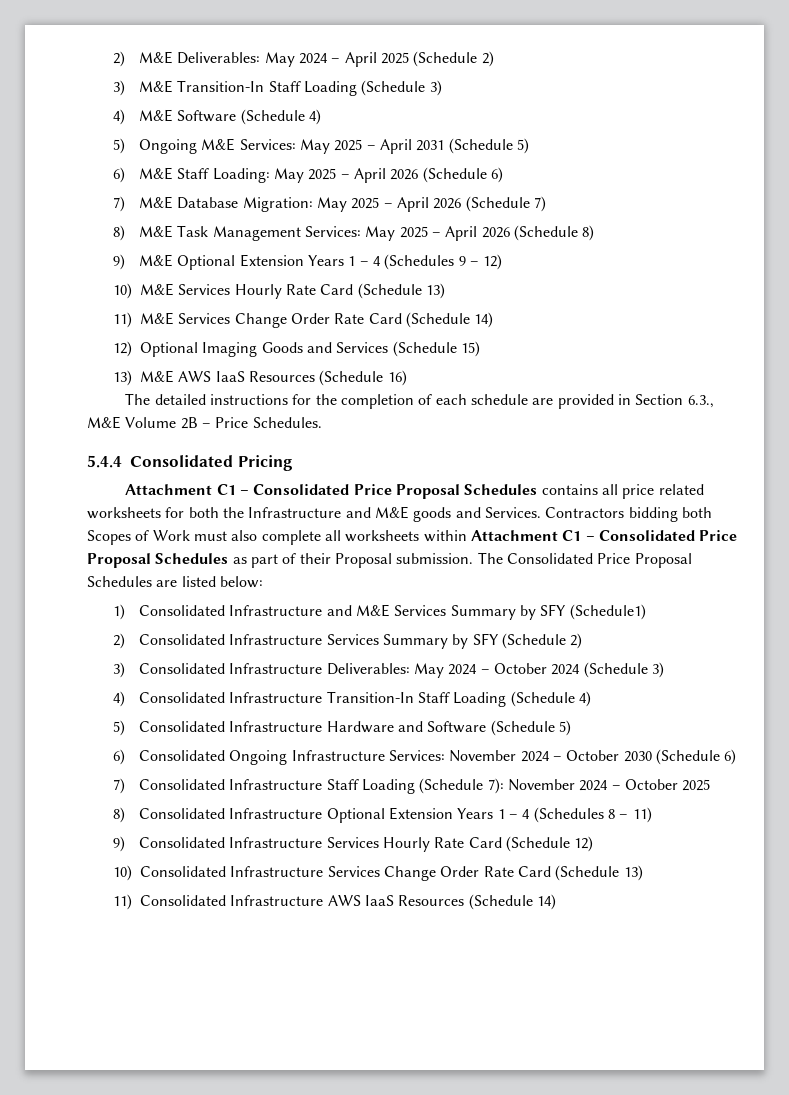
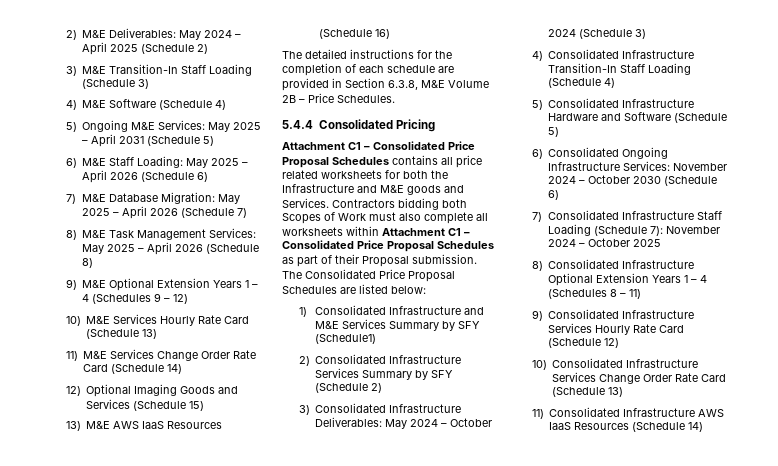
- The detailed instructions for the completion of each schedule are provided in Section 6.3., M&E Volume 2B – Price Schedules.
+ The detailed instructions for the completion of each schedule are provided in Section 6.3.8, M&E Volume 2B – Price Schedules.

